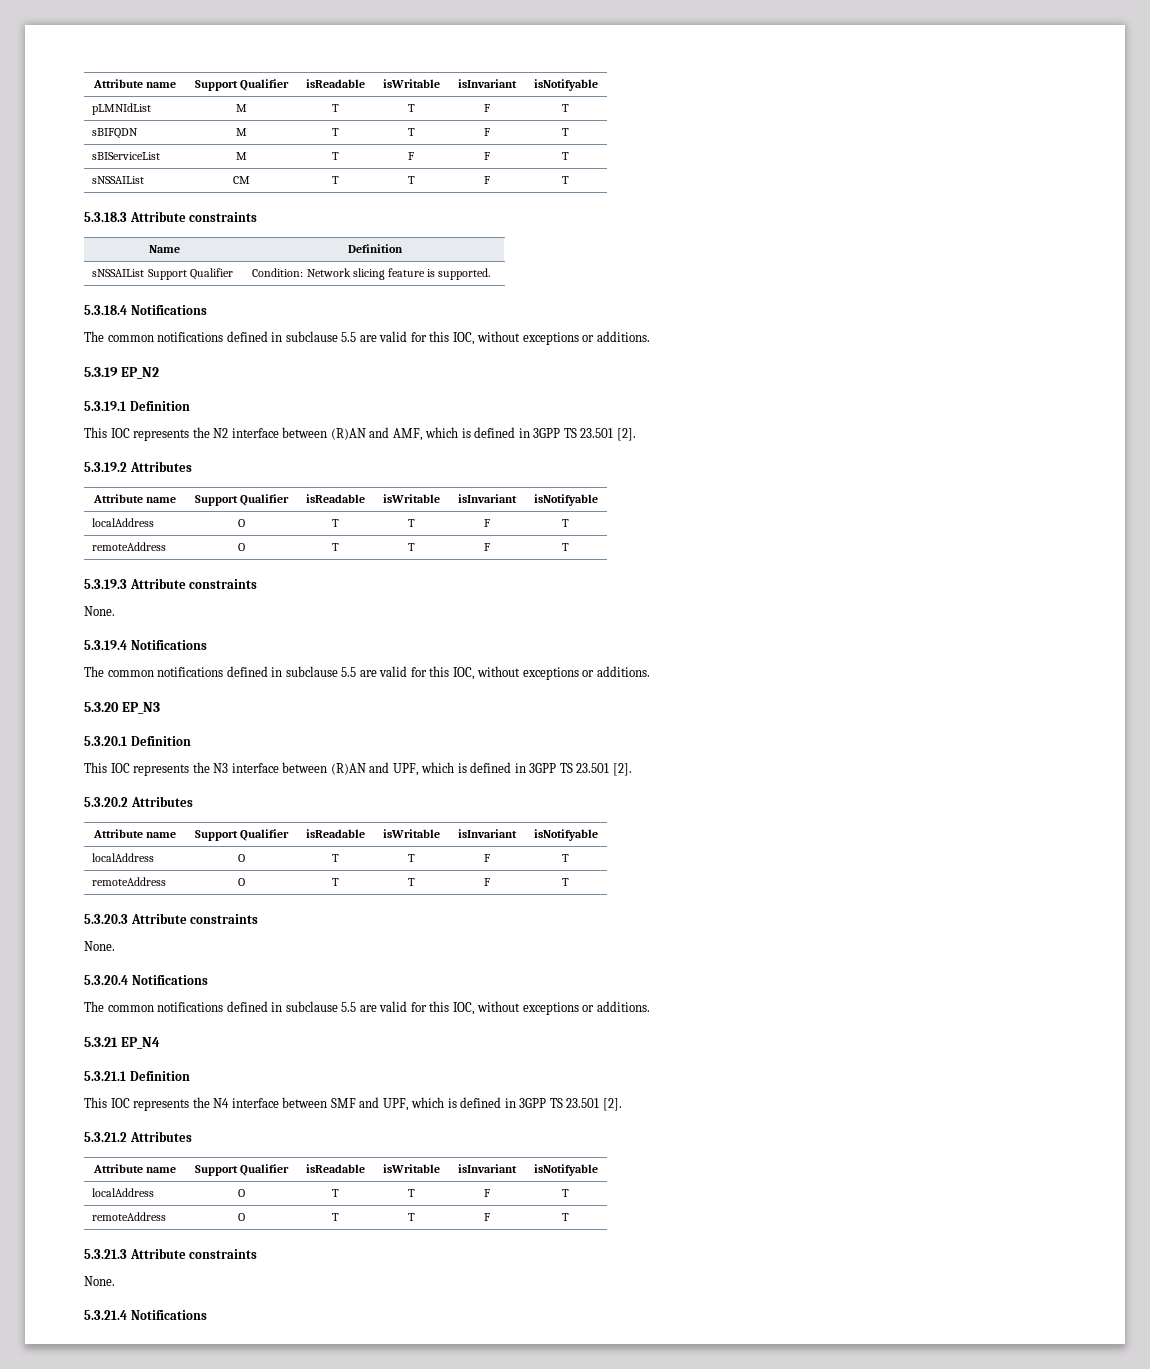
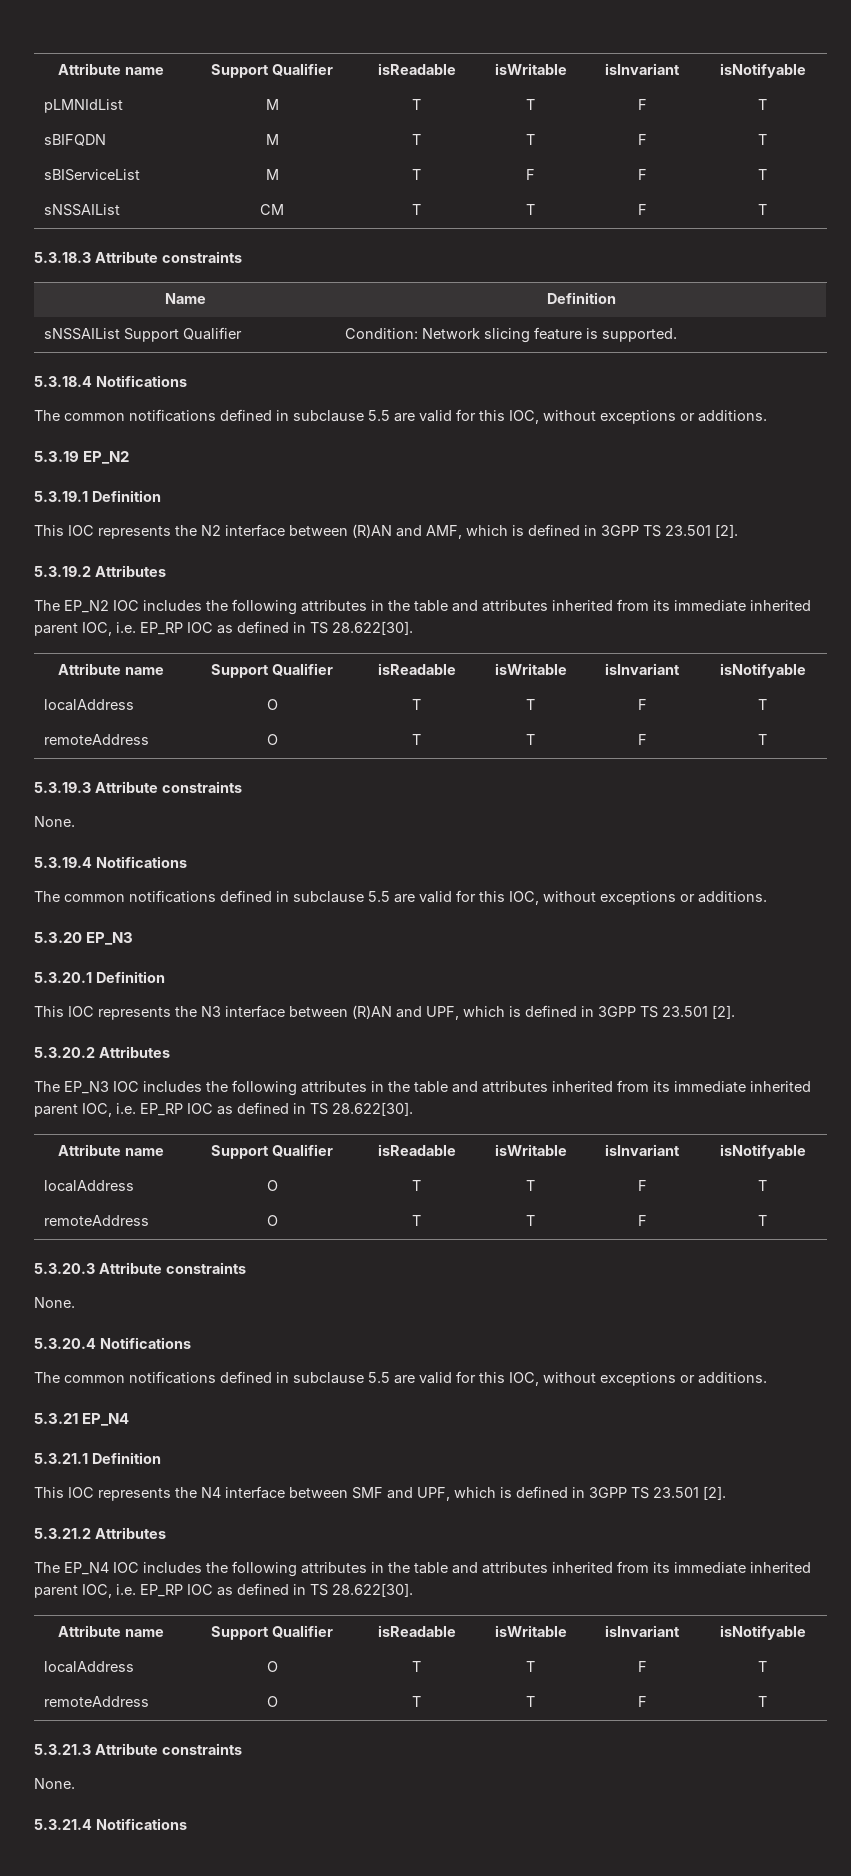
+ The EP_N2 IOC includes the following attributes in the table and attributes inherited from its immediate inherited parent IOC, i.e. EP_RP IOC as defined in TS 28.622[30].
+ The EP_N3 IOC includes the following attributes in the table and attributes inherited from its immediate inherited parent IOC, i.e. EP_RP IOC as defined in TS 28.622[30].
+ The EP_N4 IOC includes the following attributes in the table and attributes inherited from its immediate inherited parent IOC, i.e. EP_RP IOC as defined in TS 28.622[30].

